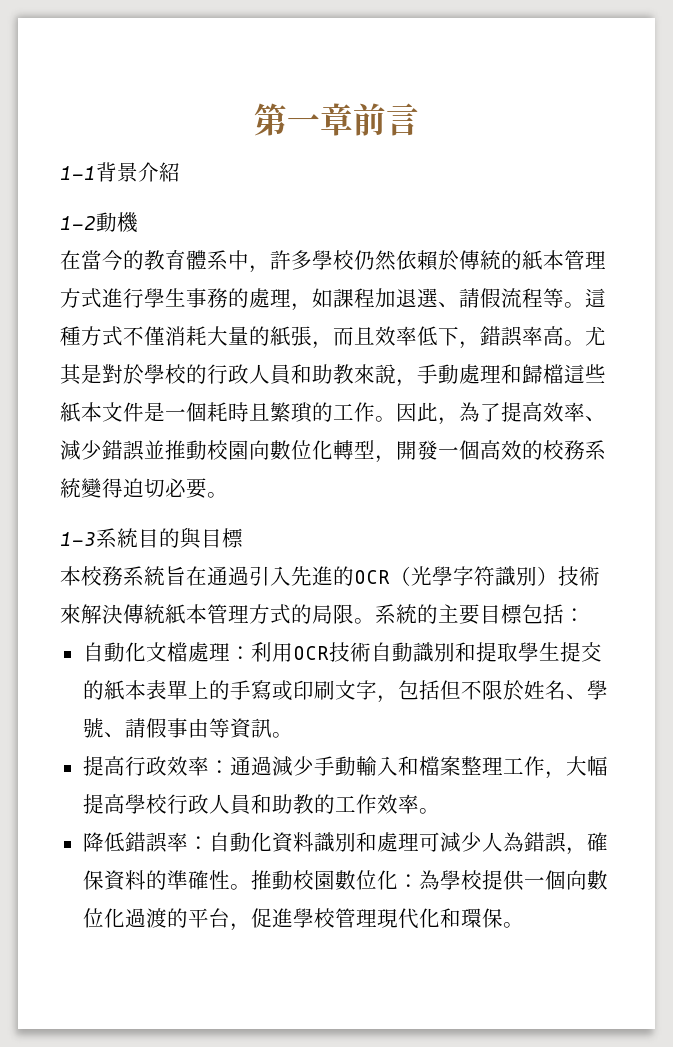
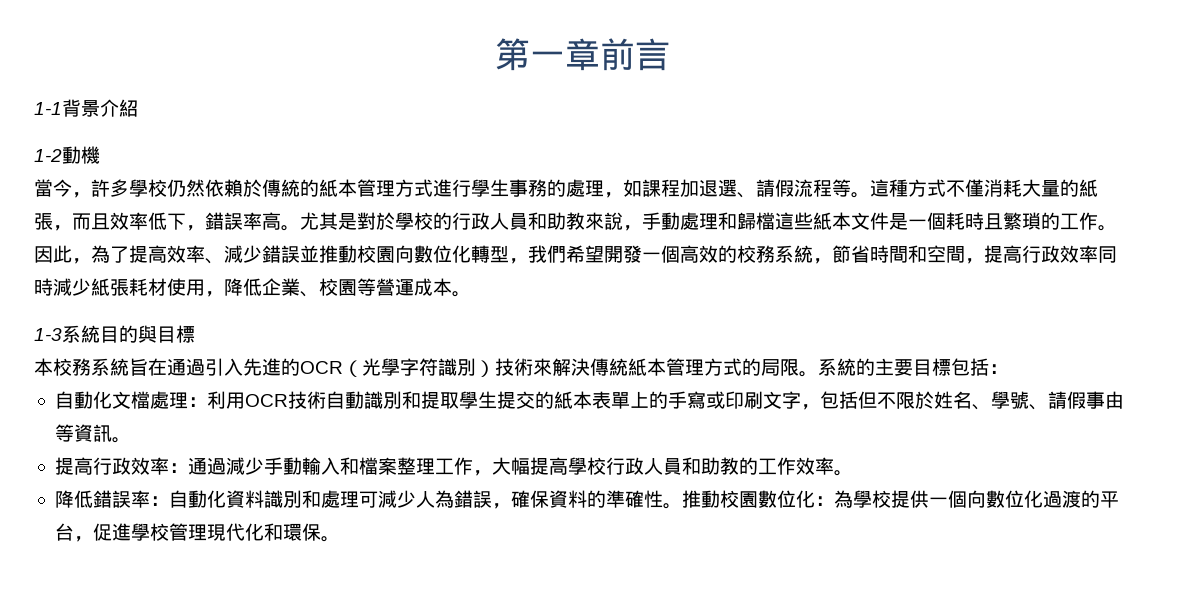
- 在當今的教育體系中，許多學校仍然依賴於傳統的紙本管理方式進行學生事務的處理，如課程加退選、請假流程等。
+ 當今，許多學校仍然依賴於傳統的紙本管理方式進行學生事務的處理，如課程加退選、請假流程等。
- 因此，為了提高效率、減少錯誤並推動校園向數位化轉型，開發一個高效的校務系統變得迫切必要。
+ 因此，為了提高效率、減少錯誤並推動校園向數位化轉型，我們希望開發一個高效的校務系統，節省時間和空間，提高行政效率同時減少紙張耗材使用，降低企業、校園等營運成本。

